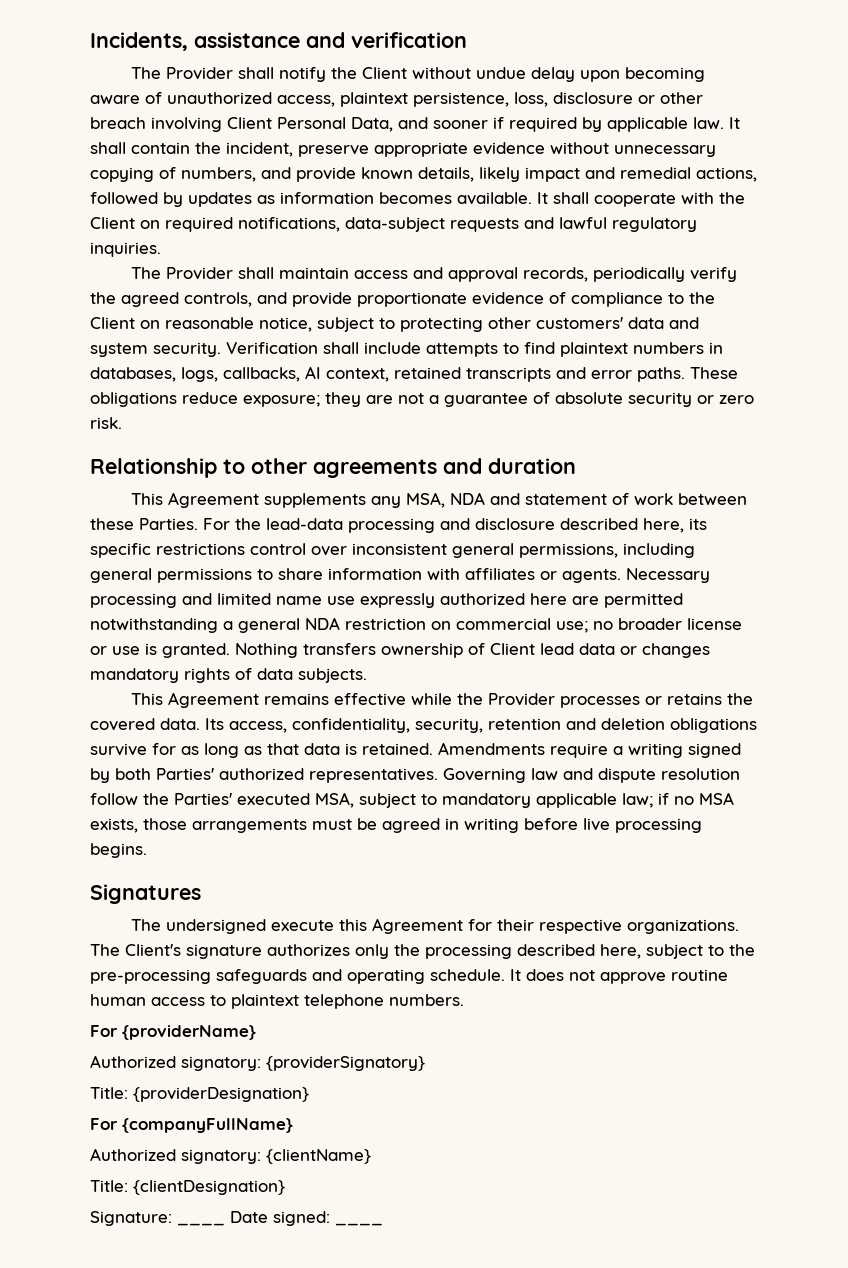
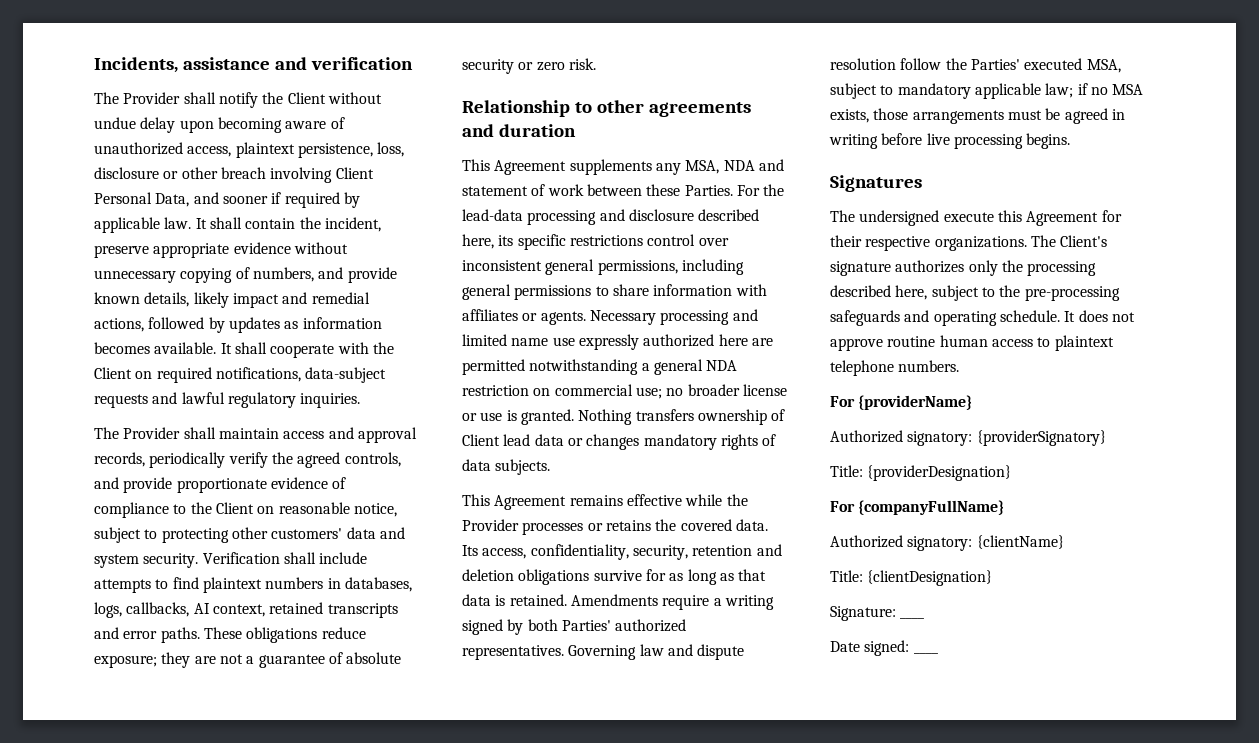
- Signature: ____ Date signed: ____
+ Signature: ____
+ Date signed: ____

